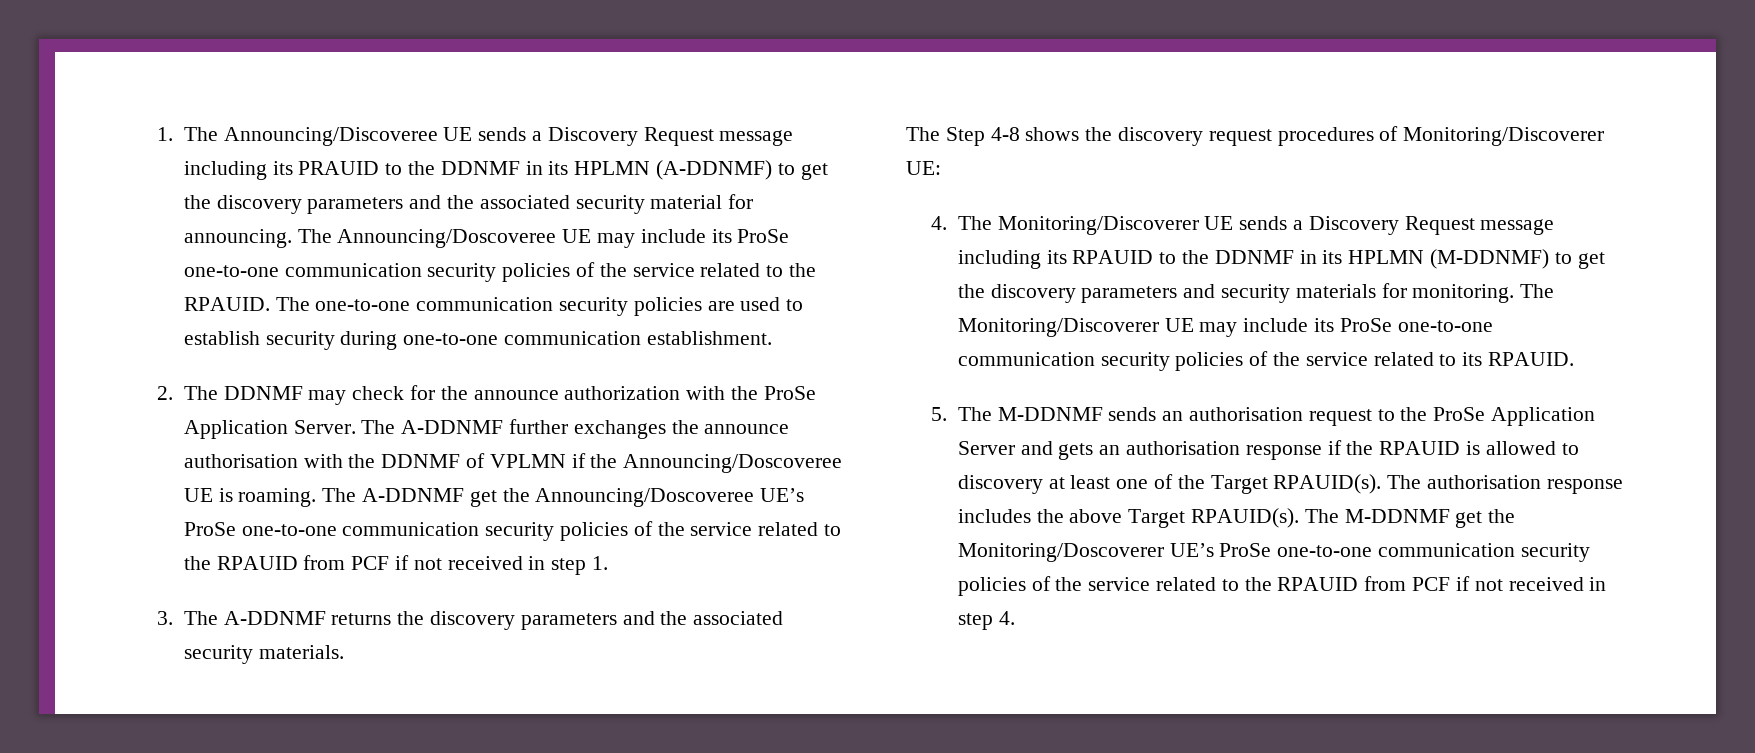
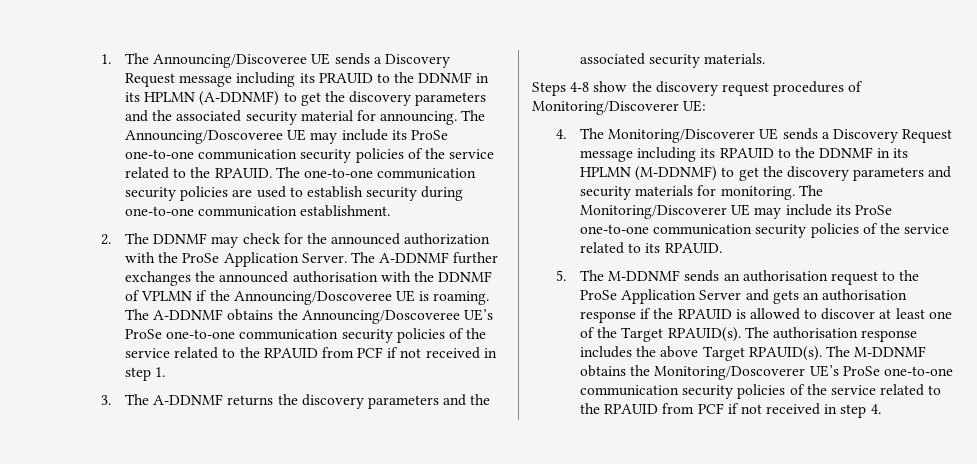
- 2. The DDNMF may check for the announce authorization with the ProSe Application Server.
+ 2. The DDNMF may check for the announced authorization with the ProSe Application Server.
- The A-DDNMF further exchanges the announce authorisation with the DDNMF of VPLMN if the Announcing/Doscoveree UE is roaming.
+ The A-DDNMF further exchanges the announced authorisation with the DDNMF of VPLMN if the Announcing/Doscoveree UE is roaming.
- The A-DDNMF get the Announcing/Doscoveree UE’s ProSe one-to-one communication security policies of the service related to the RPAUID from PCF if not received in step 1.
+ The A-DDNMF obtains the Announcing/Doscoveree UE’s ProSe one-to-one communication security policies of the service related to the RPAUID from PCF if not received in step 1.
- The Step 4-8 shows the discovery request procedures of Monitoring/Discoverer UE:
+ Steps 4-8 show the discovery request procedures of Monitoring/Discoverer UE:
- 5. The M-DDNMF sends an authorisation request to the ProSe Application Server and gets an authorisation response if the RPAUID is allowed to discovery at least one of the Target RPAUID(s).
+ 5. The M-DDNMF sends an authorisation request to the ProSe Application Server and gets an authorisation response if the RPAUID is allowed to discover at least one of the Target RPAUID(s).
- The M-DDNMF get the Monitoring/Doscoverer UE’s ProSe one-to-one communication security policies of the service related to the RPAUID from PCF if not received in step 4.
+ The M-DDNMF obtains the Monitoring/Doscoverer UE’s ProSe one-to-one communication security policies of the service related to the RPAUID from PCF if not received in step 4.

